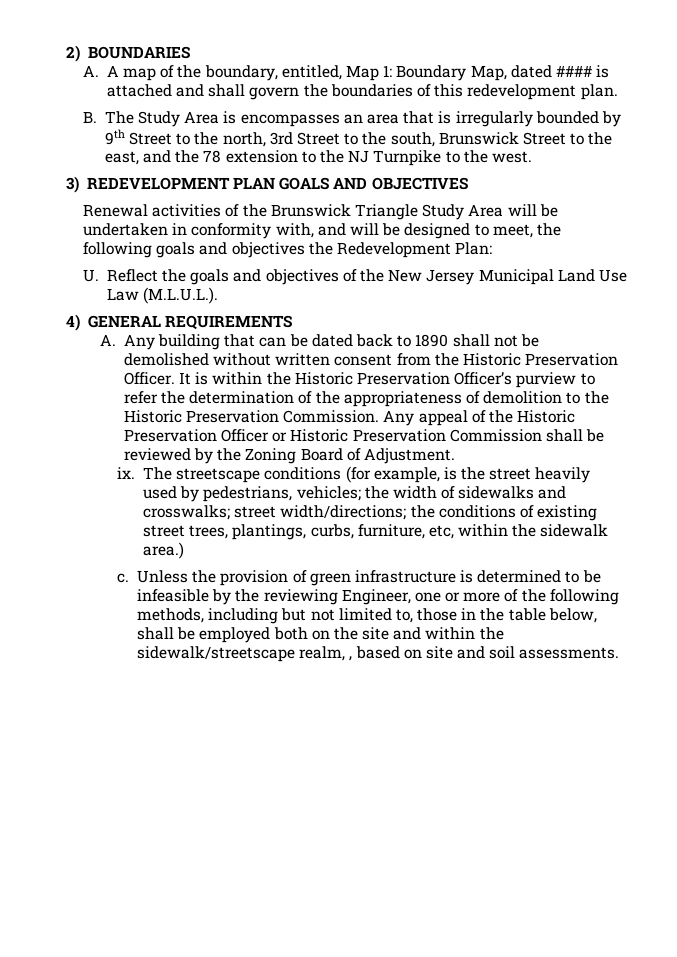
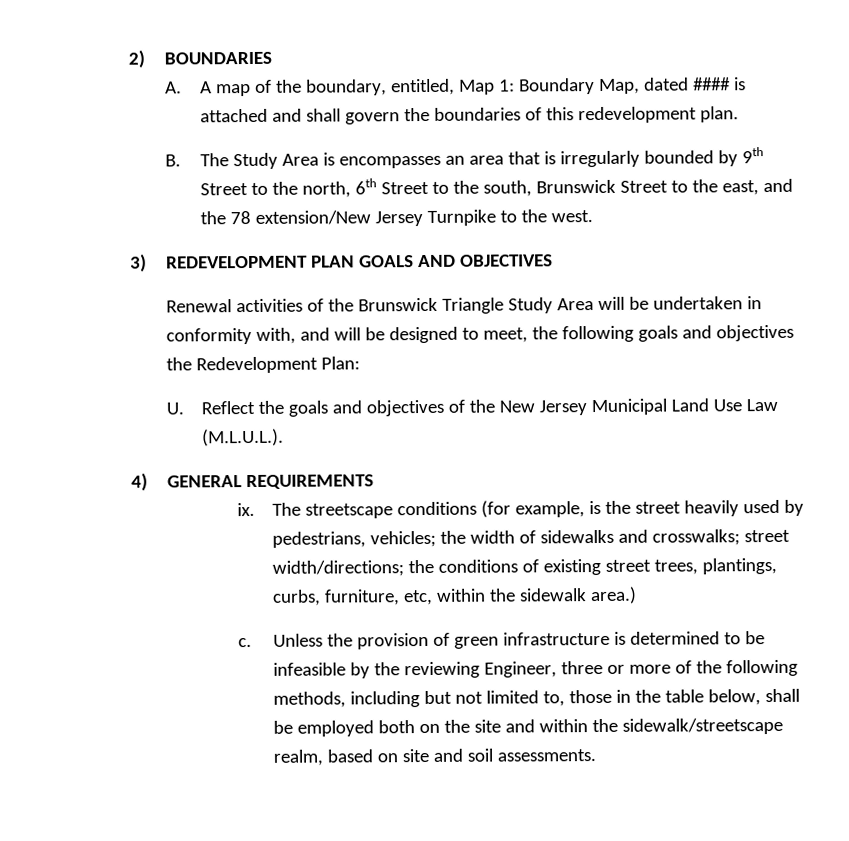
- B. The Study Area is encompasses an area that is irregularly bounded by 9th Street to the north, 3rd Street to the south, Brunswick Street to the east, and the 78 extension to the NJ Turnpike to the west.
+ B. The Study Area is encompasses an area that is irregularly bounded by 9th Street to the north, 6th Street to the south, Brunswick Street to the east, and the 78 extension/New Jersey Turnpike to the west.
- A. Any building that can be dated back to 1890 shall not be demolished without written consent from the Historic Preservation Officer. It is within the Historic Preservation Officer’s purview to refer the determination of the appropriateness of demolition to the Historic Preservation Commission. Any appeal of the Historic Preservation Officer or Historic Preservation Commission shall be reviewed by the Zoning Board of Adjustment.
- Unless the provision of green infrastructure is determined to be infeasible by the reviewing Engineer, one or more of the following methods, including but not limited to, those in the table below, shall be employed both on the site and within the sidewalk/streetscape realm, , based on site and soil assessments.
+ Unless the provision of green infrastructure is determined to be infeasible by the reviewing Engineer, three or more of the following methods, including but not limited to, those in the table below, shall be employed both on the site and within the sidewalk/streetscape realm, based on site and soil assessments.

